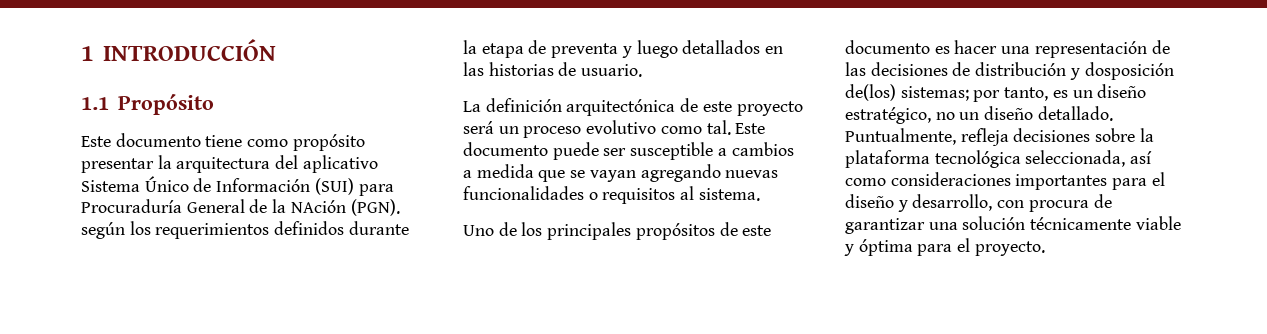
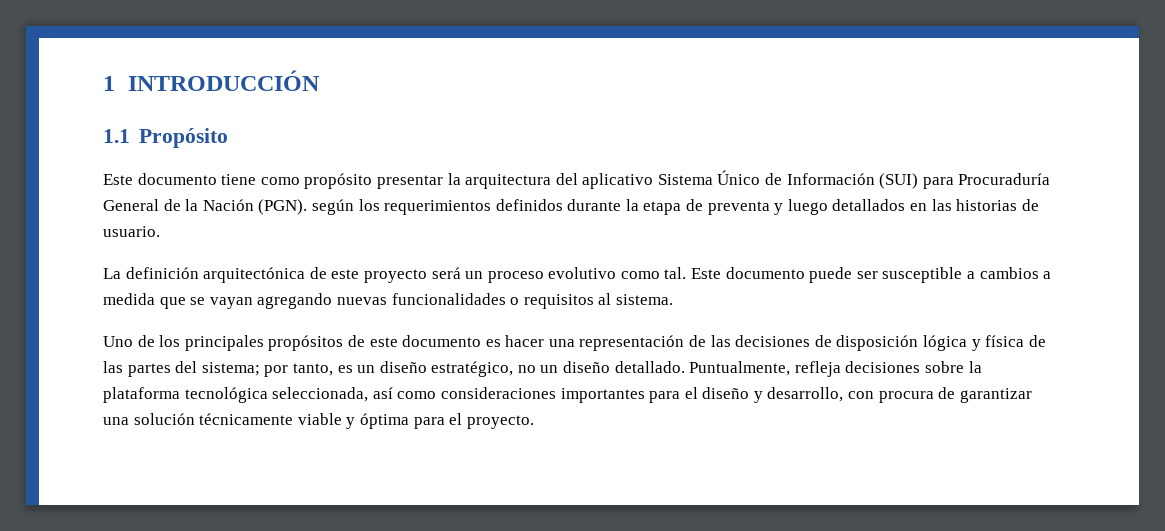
- Este documento tiene como propósito presentar la arquitectura del aplicativo Sistema Único de Información (SUI) para Procuraduría General de la NAción (PGN). según los requerimientos definidos durante la etapa de preventa y luego detallados en las historias de usuario.
+ Este documento tiene como propósito presentar la arquitectura del aplicativo Sistema Único de Información (SUI) para Procuraduría General de la Nación (PGN). según los requerimientos definidos durante la etapa de preventa y luego detallados en las historias de usuario.
- Uno de los principales propósitos de este documento es hacer una representación de las decisiones de distribución y dosposición de(los) sistemas; por tanto, es un diseño estratégico, no un diseño detallado.
+ Uno de los principales propósitos de este documento es hacer una representación de las decisiones de disposición lógica y física de las partes del sistema; por tanto, es un diseño estratégico, no un diseño detallado.

